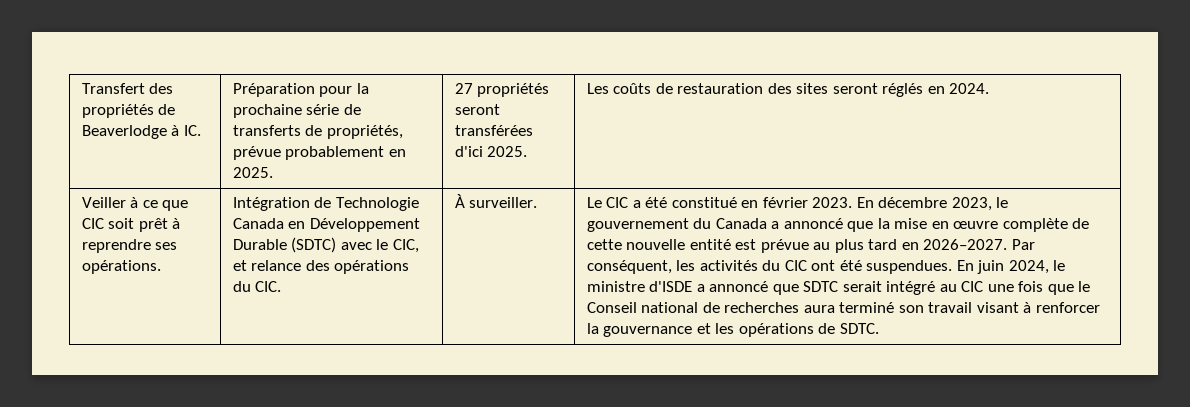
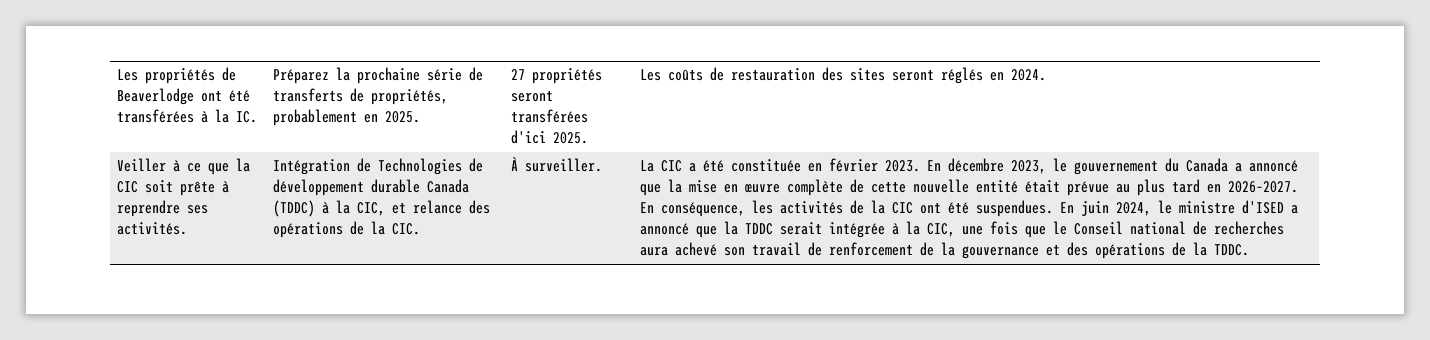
- Transfert des propriétés de Beaverlodge à IC. | Préparation pour la prochaine série de transferts de propriétés, prévue probablement en 2025. | 27 propriétés seront transférées d'ici 2025. | Les coûts de restauration des sites seront réglés en 2024.
+ Les propriétés de Beaverlodge ont été transférées à la IC. | Préparez la prochaine série de transferts de propriétés, probablement en 2025. | 27 propriétés seront transférées d'ici 2025. | Les coûts de restauration des sites seront réglés en 2024.
- Veiller à ce que CIC soit prêt à reprendre ses opérations.
+ Veiller à ce que la CIC soit prête à reprendre ses activités.
- Intégration de Technologie Canada en Développement Durable (SDTC) avec le CIC, et relance des opérations du CIC.
+ Intégration de Technologies de développement durable Canada (TDDC) à la CIC, et relance des opérations de la CIC.
- Le CIC a été constitué en février 2023.
+ La CIC a été constituée en février 2023.
- En décembre 2023, le gouvernement du Canada a annoncé que la mise en œuvre complète de cette nouvelle entité est prévue au plus tard en 2026–2027.
+ En décembre 2023, le gouvernement du Canada a annoncé que la mise en œuvre complète de cette nouvelle entité était prévue au plus tard en 2026–2027.
- Par conséquent, les activités du CIC ont été suspendues.
+ En conséquence, les activités de la CIC ont été suspendues.
- En juin 2024, le ministre d'ISDE a annoncé que SDTC serait intégré au CIC une fois que le Conseil national de recherches aura terminé son travail visant à renforcer la gouvernance et les opérations de SDTC.
+ En juin 2024, le ministre d'ISED a annoncé que la TDDC serait intégrée à la CIC, une fois que le Conseil national de recherches aura achevé son travail de renforcement de la gouvernance et des opérations de la TDDC.

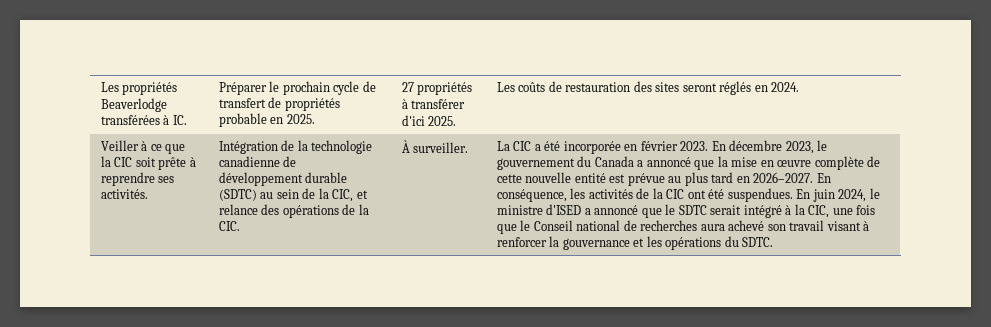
- Les propriétés de Beaverlodge ont été transférées à la IC. | Préparez la prochaine série de transferts de propriétés, probablement en 2025. | 27 propriétés seront transférées d'ici 2025. | Les coûts de restauration des sites seront réglés en 2024.
+ Les propriétés Beaverlodge transférées à IC. | Préparer le prochain cycle de transfert de propriétés probable en 2025. | 27 propriétés à transférer d'ici 2025. | Les coûts de restauration des sites seront réglés en 2024.
- Intégration de Technologies de développement durable Canada (TDDC) à la CIC, et relance des opérations de la CIC.
+ Intégration de la technologie canadienne de développement durable (SDTC) au sein de la CIC, et relance des opérations de la CIC.
- La CIC a été constituée en février 2023.
+ La CIC a été incorporée en février 2023.
- En décembre 2023, le gouvernement du Canada a annoncé que la mise en œuvre complète de cette nouvelle entité était prévue au plus tard en 2026–2027.
+ En décembre 2023, le gouvernement du Canada a annoncé que la mise en œuvre complète de cette nouvelle entité est prévue au plus tard en 2026–2027.
- En juin 2024, le ministre d'ISED a annoncé que la TDDC serait intégrée à la CIC, une fois que le Conseil national de recherches aura achevé son travail de renforcement de la gouvernance et des opérations de la TDDC.
+ En juin 2024, le ministre d'ISED a annoncé que le SDTC serait intégré à la CIC, une fois que le Conseil national de recherches aura achevé son travail visant à renforcer la gouvernance et les opérations du SDTC.

